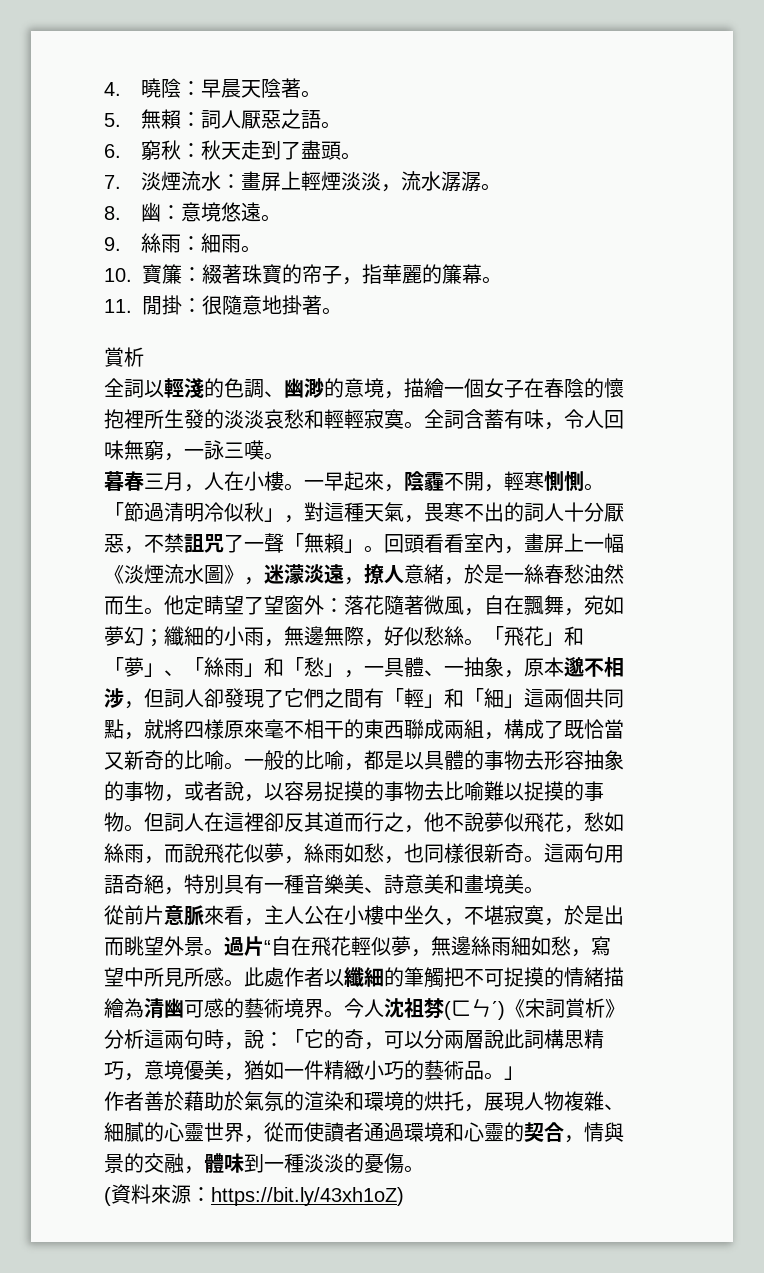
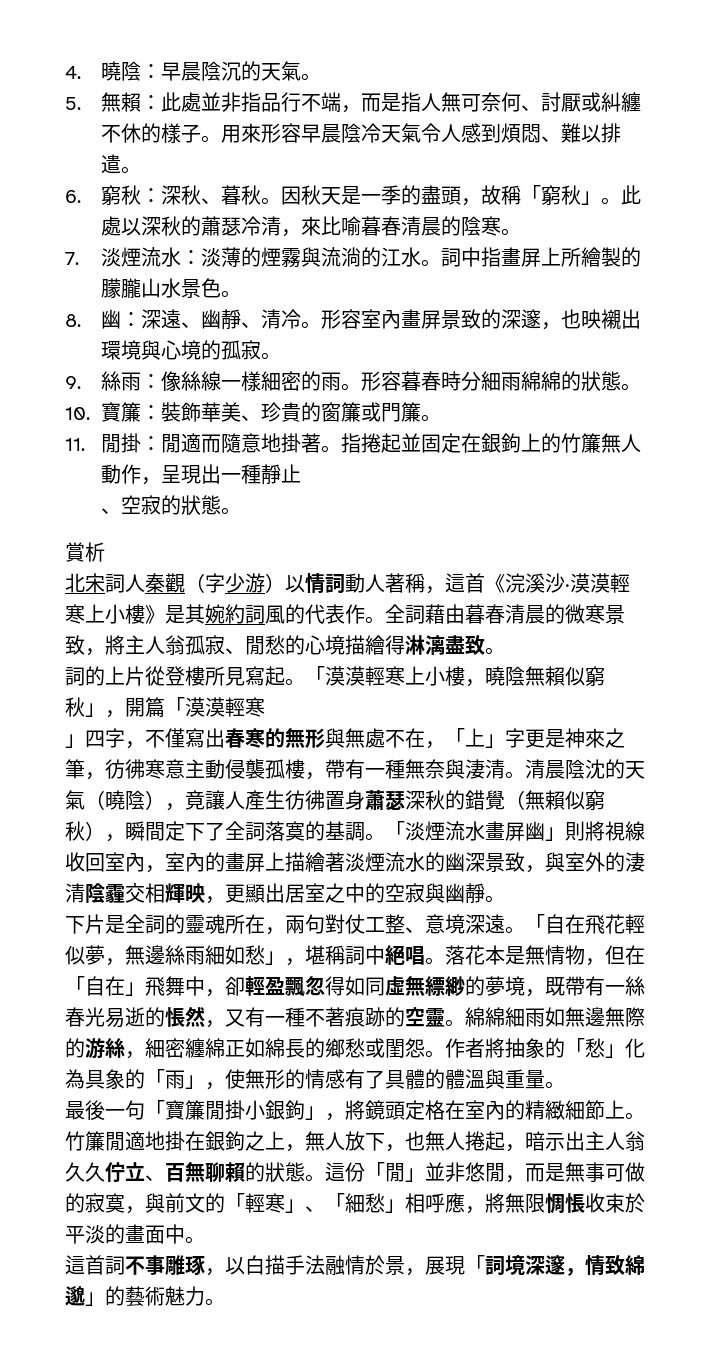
- 4.曉陰：早晨天陰著。
+ 4.曉陰：早晨陰沉的天氣。
- 5.無賴：詞人厭惡之語。
- 6.窮秋：秋天走到了盡頭。
- 7.淡煙流水：畫屏上輕煙淡淡，流水潺潺。
- 8.幽：意境悠遠。
- 9.絲雨：細雨。
- 10.寶簾：綴著珠寶的帘子，指華麗的簾幕。
+ 5.無賴：此處並非指品行不端，而是指人無可奈何、討厭或糾纏不休的樣子。用來形容早晨陰冷天氣令人感到煩悶、難以排遣。
+ 6.窮秋：深秋、暮秋。因秋天是一季的盡頭，故稱「窮秋」。此處以深秋的蕭瑟冷清，來比喻暮春清晨的陰寒。
+ 7.淡煙流水：淡薄的煙霧與流淌的江水。詞中指畫屏上所繪製的朦朧山水景色。
+ 8.幽：深遠、幽靜、清冷。形容室內畫屏景致的深邃，也映襯出環境與心境的孤寂。
+ 9.絲雨：像絲線一樣細密的雨。形容暮春時分細雨綿綿的狀態。
+ 10.寶簾：裝飾華美、珍貴的窗簾或門簾。
- 11.閒掛：很隨意地掛著。
+ 11.閒掛：閒適而隨意地掛著。指捲起並固定在銀鉤上的竹簾無人動作，呈現出一種靜止
+ 、空寂的狀態。
  賞析
- 全詞以輕淺的色調、幽渺的意境，描繪一個女子在春陰的懷抱裡所生發的淡淡哀愁和輕輕寂寞。全詞含蓄有味，令人回味無窮，一詠三嘆。
- 暮春三月，人在小樓。一早起來，陰霾不開，輕寒惻惻。「節過清明冷似秋」，對這種天氣，畏寒不出的詞人十分厭惡，不禁詛咒了一聲「無賴」。回頭看看室內，畫屏上一幅《淡煙流水圖》，迷濛淡遠，撩人意緒，於是一絲春愁油然而生。他定睛望了望窗外：落花隨著微風，自在飄舞，宛如夢幻；纖細的小雨，無邊無際，好似愁絲。「飛花」和「夢」、「絲雨」和「愁」，一具體、一抽象，原本邈不相涉，但詞人卻發現了它們之間有「輕」和「細」這兩個共同點，就將四樣原來毫不相干的東西聯成兩組，構成了既恰當又新奇的比喻。一般的比喻，都是以具體的事物去形容抽象的事物，或者說，以容易捉摸的事物去比喻難以捉摸的事物。但詞人在這裡卻反其道而行之，他不說夢似飛花，愁如絲雨，而說飛花似夢，絲雨如愁，也同樣很新奇。這兩句用語奇絕，特別具有一種音樂美、詩意美和畫境美。
- 從前片意脈來看，主人公在小樓中坐久，不堪寂寞，於是出而眺望外景。過片“自在飛花輕似夢，無邊絲雨細如愁，寫望中所見所感。此處作者以纖細的筆觸把不可捉摸的情緒描繪為清幽可感的藝術境界。今人沈祖棼(ㄈㄣˊ)《宋詞賞析》分析這兩句時，說：「它的奇，可以分兩層說此詞構思精巧，意境優美，猶如一件精緻小巧的藝術品。」
- 作者善於藉助於氣氛的渲染和環境的烘托，展現人物複雜、細膩的心靈世界，從而使讀者通過環境和心靈的契合，情與景的交融，體味到一種淡淡的憂傷。
- (資料來源：https://bit.ly/43xh1oZ)
+ 北宋詞人秦觀（字少游）以情詞動人著稱，這首《浣溪沙·漠漠輕寒上小樓》是其婉約詞風的代表作。全詞藉由暮春清晨的微寒景致，將主人翁孤寂、閒愁的心境描繪得淋漓盡致。
+ 詞的上片從登樓所見寫起。「漠漠輕寒上小樓，曉陰無賴似窮秋」，開篇「漠漠輕寒
+ 」四字，不僅寫出春寒的無形與無處不在，「上」字更是神來之筆，彷彿寒意主動侵襲孤樓，帶有一種無奈與淒清。清晨陰沈的天氣（曉陰），竟讓人產生彷彿置身蕭瑟深秋的錯覺（無賴似窮秋），瞬間定下了全詞落寞的基調。「淡煙流水畫屏幽」則將視線收回室內，室內的畫屏上描繪著淡煙流水的幽深景致，與室外的淒清陰霾交相輝映，更顯出居室之中的空寂與幽靜。
+ 下片是全詞的靈魂所在，兩句對仗工整、意境深遠。「自在飛花輕似夢，無邊絲雨細如愁」，堪稱詞中絕唱。落花本是無情物，但在「自在」飛舞中，卻輕盈飄忽得如同虛無縹緲的夢境，既帶有一絲春光易逝的悵然，又有一種不著痕跡的空靈。綿綿細雨如無邊無際的游絲，細密纏綿正如綿長的鄉愁或閨怨。作者將抽象的「愁」化為具象的「雨」，使無形的情感有了具體的體溫與重量。
+ 最後一句「寶簾閒掛小銀鉤」，將鏡頭定格在室內的精緻細節上。竹簾閒適地掛在銀鉤之上，無人放下，也無人捲起，暗示出主人翁久久佇立、百無聊賴的狀態。這份「閒」並非悠閒，而是無事可做的寂寞，與前文的「輕寒」、「細愁」相呼應，將無限惆悵收束於平淡的畫面中。
+ 這首詞不事雕琢，以白描手法融情於景，展現「詞境深邃，情致綿邈」的藝術魅力。

